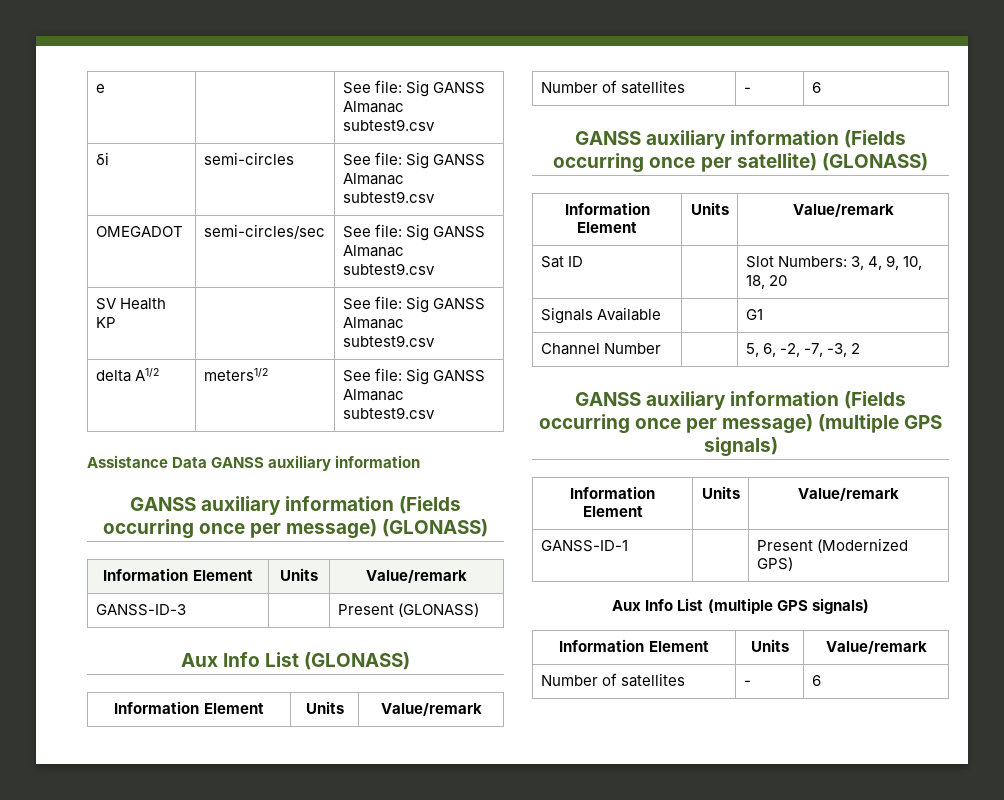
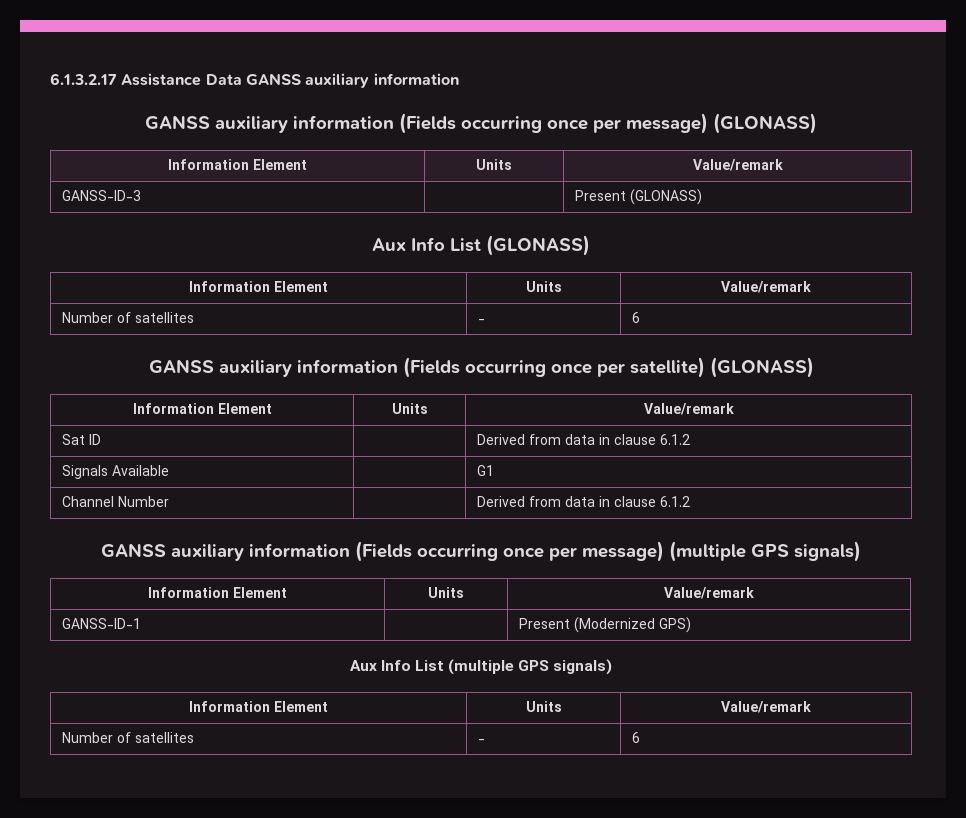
- e | | See file: Sig GANSS Almanac subtest9.csv
- δi | semi-circles | See file: Sig GANSS Almanac subtest9.csv
- OMEGADOT | semi-circles/sec | See file: Sig GANSS Almanac subtest9.csv
- SV Health KP | | See file: Sig GANSS Almanac subtest9.csv
- delta A1/2 | meters1/2 | See file: Sig GANSS Almanac subtest9.csv
- Assistance Data GANSS auxiliary information
+ 6.1.3.2.17 Assistance Data GANSS auxiliary information
- Sat ID | | Slot Numbers: 3, 4, 9, 10, 18, 20
+ Sat ID | | Derived from data in clause 6.1.2
- Channel Number | | 5, 6, -2, -7, -3, 2
+ Channel Number | | Derived from data in clause 6.1.2

